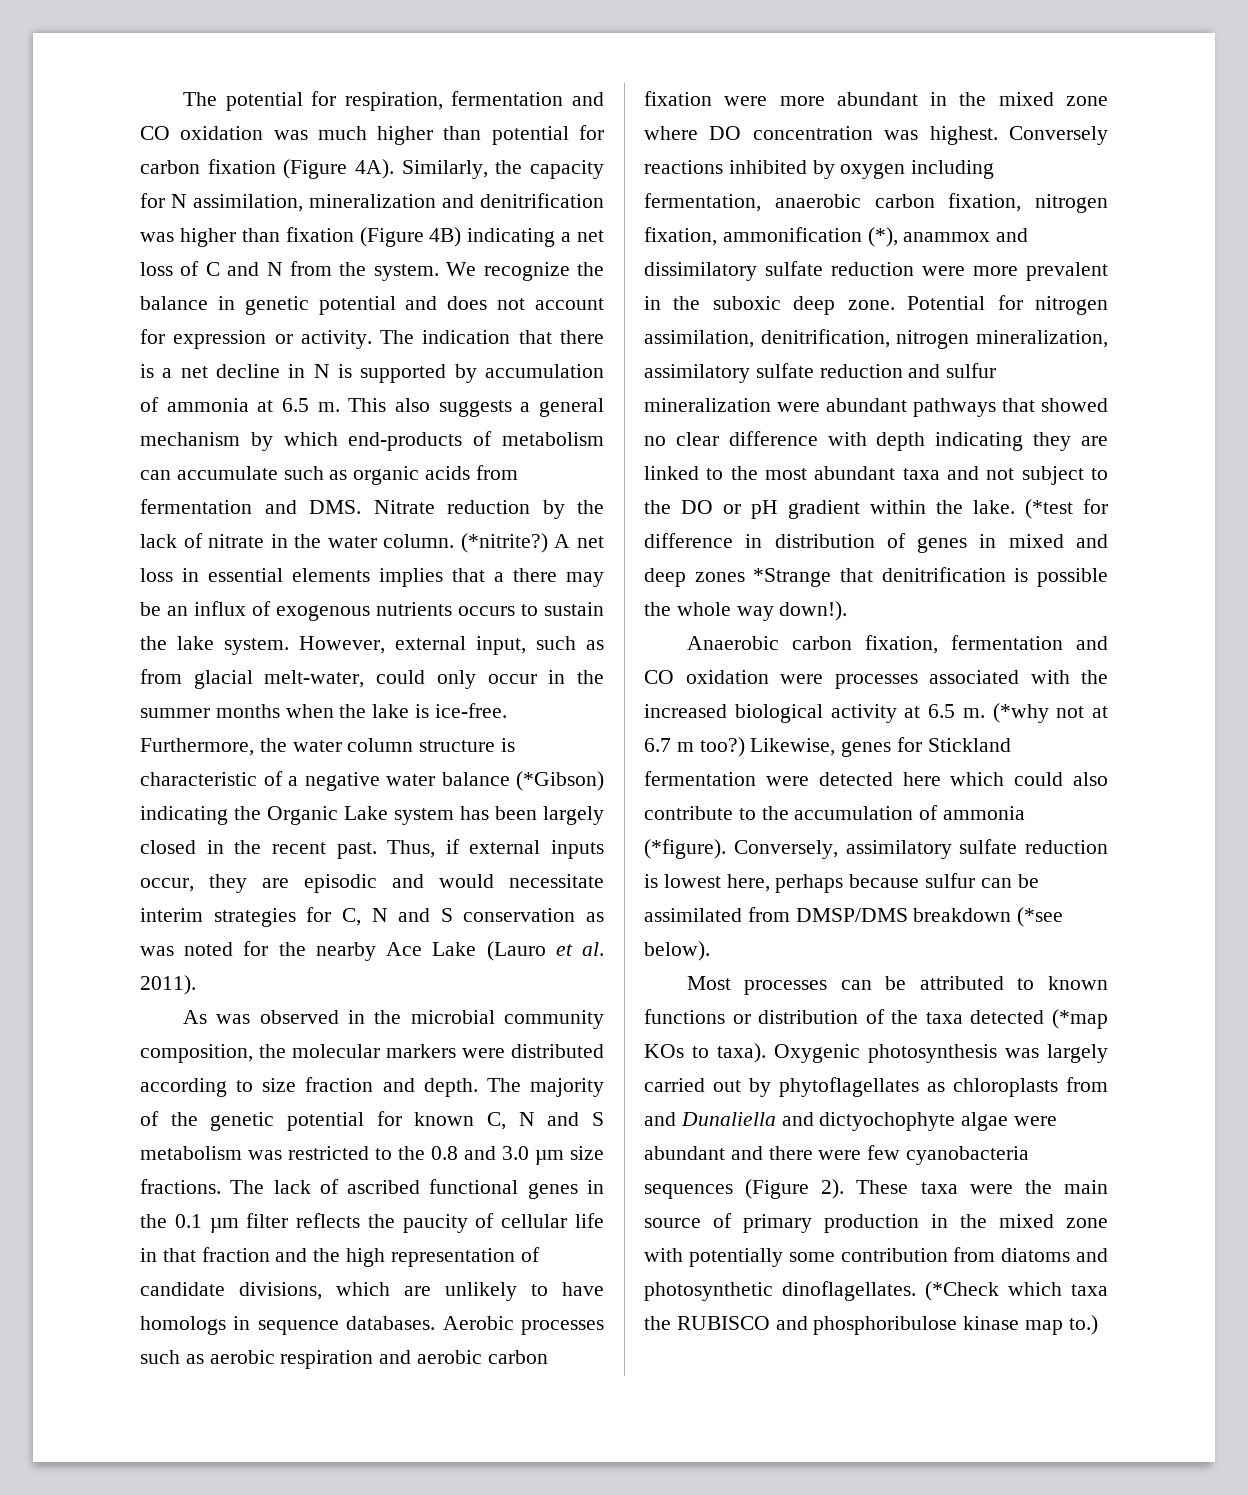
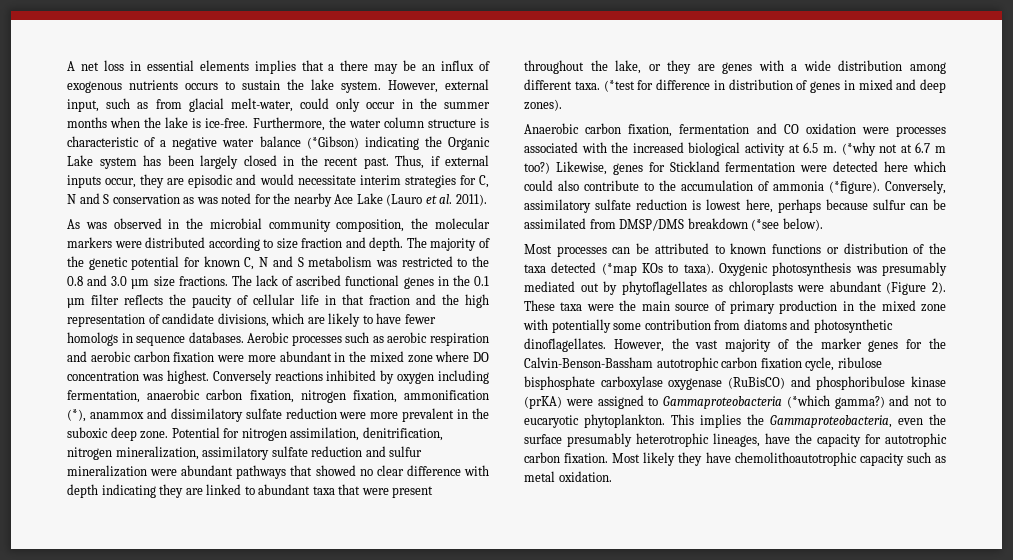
- The potential for respiration, fermentation and CO oxidation was much higher than potential for carbon fixation (Figure 4A). Similarly, the capacity for N assimilation, mineralization and denitrification was higher than fixation (Figure 4B) indicating a net loss of C and N from the system. We recognize the balance in genetic potential and does not account for expression or activity. The indication that there is a net decline in N is supported by accumulation of ammonia at 6.5 m. This also suggests a general mechanism by which end-products of metabolism can accumulate such as organic acids from fermentation and DMS. Nitrate reduction by the lack of nitrate in the water column. (*nitrite?)
- The lack of ascribed functional genes in the 0.1 µm filter reflects the paucity of cellular life in that fraction and the high representation of candidate divisions, which are unlikely to have homologs in sequence databases.
+ The lack of ascribed functional genes in the 0.1 µm filter reflects the paucity of cellular life in that fraction and the high representation of candidate divisions, which are likely to have fewer homologs in sequence databases.
- Potential for nitrogen assimilation, denitrification, nitrogen mineralization, assimilatory sulfate reduction and sulfur mineralization were abundant pathways that showed no clear difference with depth indicating they are linked to the most abundant taxa and not subject to the DO or pH gradient within the lake.
+ Potential for nitrogen assimilation, denitrification, nitrogen mineralization, assimilatory sulfate reduction and sulfur mineralization were abundant pathways that showed no clear difference with depth indicating they are linked to abundant taxa that were present throughout the lake, or they are genes with a wide distribution among different taxa.
- (*test for difference in distribution of genes in mixed and deep zones *Strange that denitrification is possible the whole way down!).
+ (*test for difference in distribution of genes in mixed and deep zones).
- Oxygenic photosynthesis was largely carried out by phytoflagellates as chloroplasts from and Dunaliella and dictyochophyte algae were abundant and there were few cyanobacteria sequences (Figure 2).
+ Oxygenic photosynthesis was presumably mediated out by phytoflagellates as chloroplasts were abundant (Figure 2).
- (*Check which taxa the RUBISCO and phosphoribulose kinase map to.)
+ However, the vast majority of the marker genes for the Calvin-Benson-Bassham autotrophic carbon fixation cycle, ribulose bisphosphate carboxylase oxygenase (RuBisCO) and phosphoribulose kinase (prKA) were assigned to Gammaproteobacteria (*which gamma?) and not to eucaryotic phytoplankton. This implies the Gammaproteobacteria, even the surface presumably heterotrophic lineages, have the capacity for autotrophic carbon fixation. Most likely they have chemolithoautotrophic capacity such as metal oxidation.

